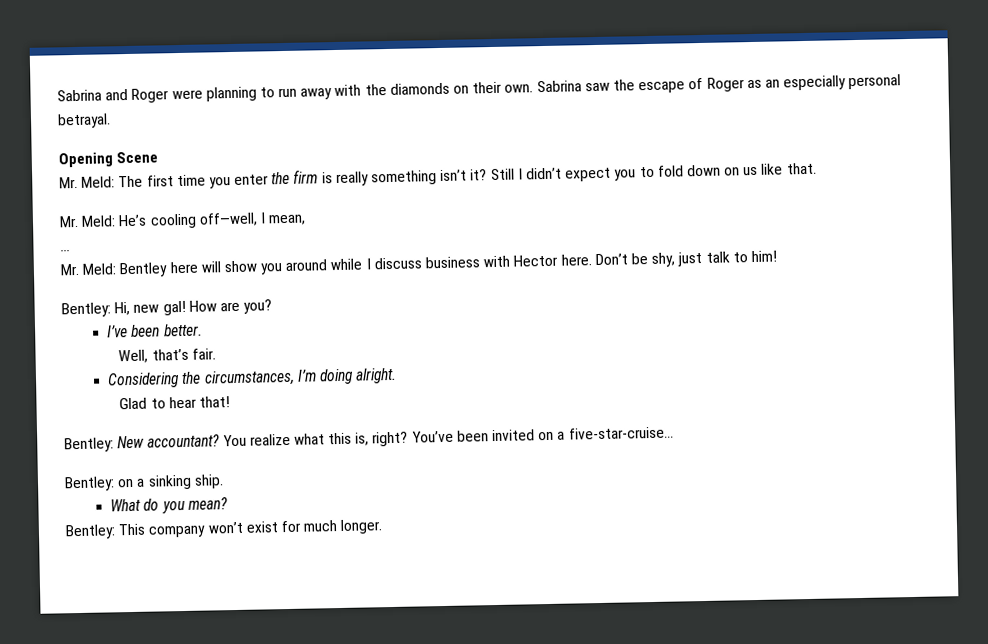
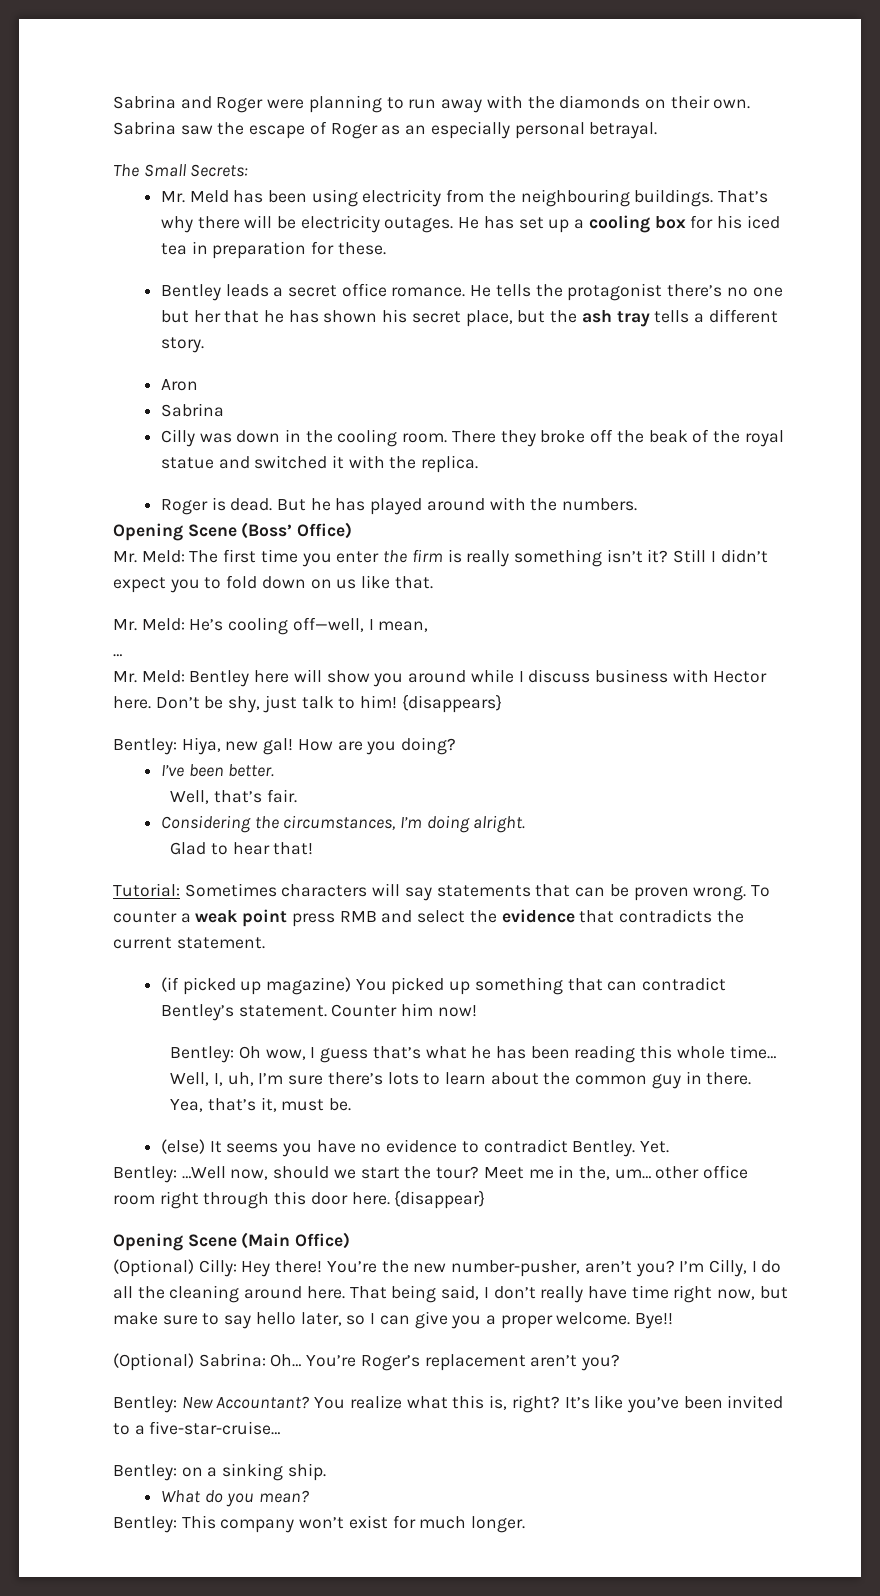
- Opening Scene
+ The Small Secrets:
+ Mr. Meld has been using electricity from the neighbouring buildings. That’s why there will be electricity outages. He has set up a cooling box for his iced tea in preparation for these.
+ Bentley leads a secret office romance. He tells the protagonist there’s no one but her that he has shown his secret place, but the ash tray tells a different story.
+ Aron
+ Sabrina
+ Cilly was down in the cooling room. There they broke off the beak of the royal statue and switched it with the replica.
+ Roger is dead. But he has played around with the numbers.
+ Opening Scene (Boss’ Office)
- Don’t be shy, just talk to him!
- Bentley: Hi, new gal!
+ Don’t be shy, just talk to him! {disappears}
+ Bentley: Hiya, new gal!
- How are you?
+ How are you doing?
+ Tutorial: Sometimes characters will say statements that can be proven wrong. To counter a weak point press RMB and select the evidence that contradicts the current statement.
+ (if picked up magazine) You picked up something that can contradict Bentley’s statement. Counter him now!
+ Bentley: Oh wow, I guess that’s what he has been reading this whole time… Well, I, uh, I’m sure there’s lots to learn about the common guy in there. Yea, that’s it, must be.
+ (else) It seems you have no evidence to contradict Bentley. Yet.
+ Bentley: …Well now, should we start the tour? Meet me in the, um… other office room right through this door here. {disappear}
+ Opening Scene (Main Office)
+ (Optional) Cilly: Hey there! You’re the new number-pusher, aren’t you? I’m Cilly, I do all the cleaning around here. That being said, I don’t really have time right now, but make sure to say hello later, so I can give you a proper welcome. Bye!!
+ (Optional) Sabrina: Oh… You’re Roger’s replacement aren’t you?
- Bentley: New accountant?
+ Bentley: New Accountant?
- You’ve been invited on a five-star-cruise…
+ It’s like you’ve been invited to a five-star-cruise…

